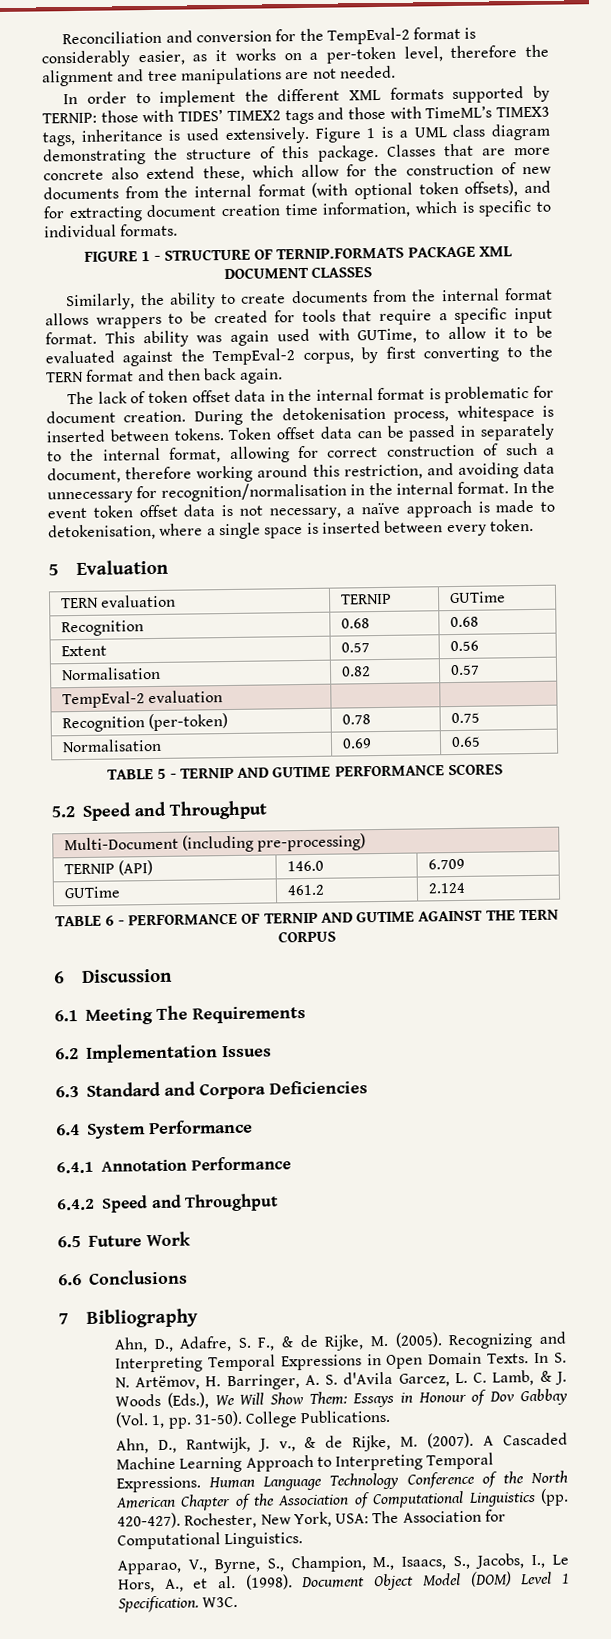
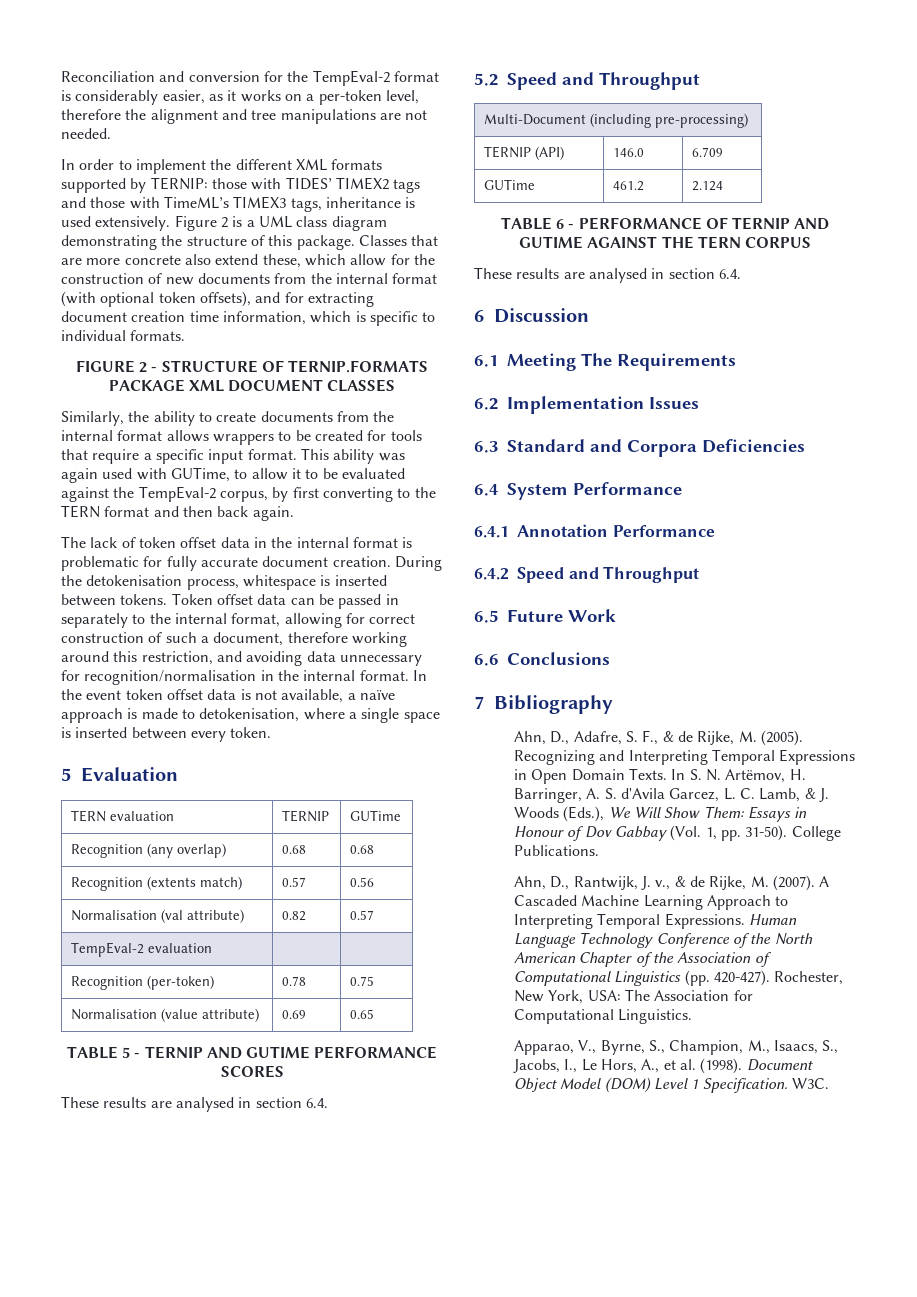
- Figure 1 is a UML class diagram demonstrating the structure of this package.
+ Figure 2 is a UML class diagram demonstrating the structure of this package.
- FIGURE 1 - STRUCTURE OF TERNIP.FORMATS PACKAGE XML DOCUMENT CLASSES
+ FIGURE 2 - STRUCTURE OF TERNIP.FORMATS PACKAGE XML DOCUMENT CLASSES
- The lack of token offset data in the internal format is problematic for document creation.
+ The lack of token offset data in the internal format is problematic for fully accurate document creation.
- In the event token offset data is not necessary, a naïve approach is made to detokenisation, where a single space is inserted between every token.
+ In the event token offset data is not available, a naïve approach is made to detokenisation, where a single space is inserted between every token.
- Recognition | 0.68 | 0.68
+ Recognition (any overlap) | 0.68 | 0.68
- Extent | 0.57 | 0.56
+ Recognition (extents match) | 0.57 | 0.56
- Normalisation | 0.82 | 0.57
+ Normalisation (val attribute) | 0.82 | 0.57
- Normalisation | 0.69 | 0.65
+ Normalisation (value attribute) | 0.69 | 0.65
  TABLE 5 - TERNIP AND GUTIME PERFORMANCE SCORES
+ These results are analysed in section 6.4.
  TABLE 6 - PERFORMANCE OF TERNIP AND GUTIME AGAINST THE TERN CORPUS
+ These results are analysed in section 6.4.

